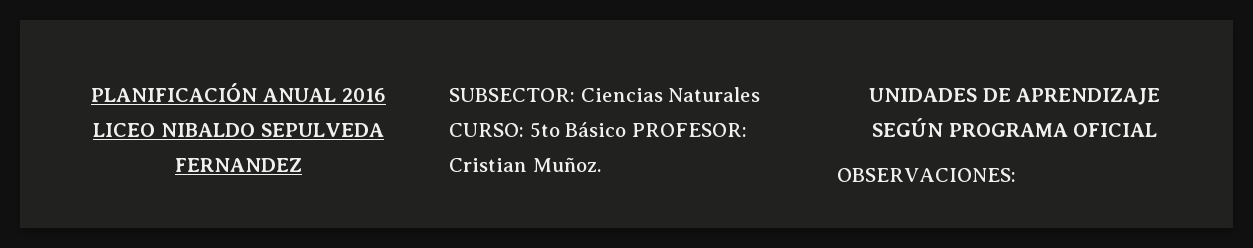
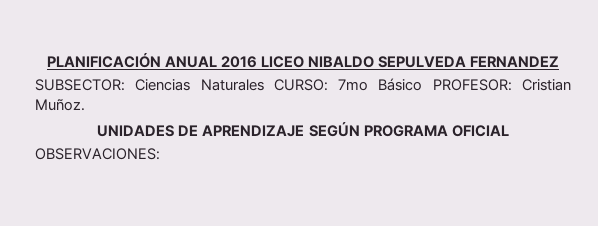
- SUBSECTOR: Ciencias Naturales CURSO: 5to Básico PROFESOR: Cristian Muñoz.
+ SUBSECTOR: Ciencias Naturales CURSO: 7mo Básico PROFESOR: Cristian Muñoz.

